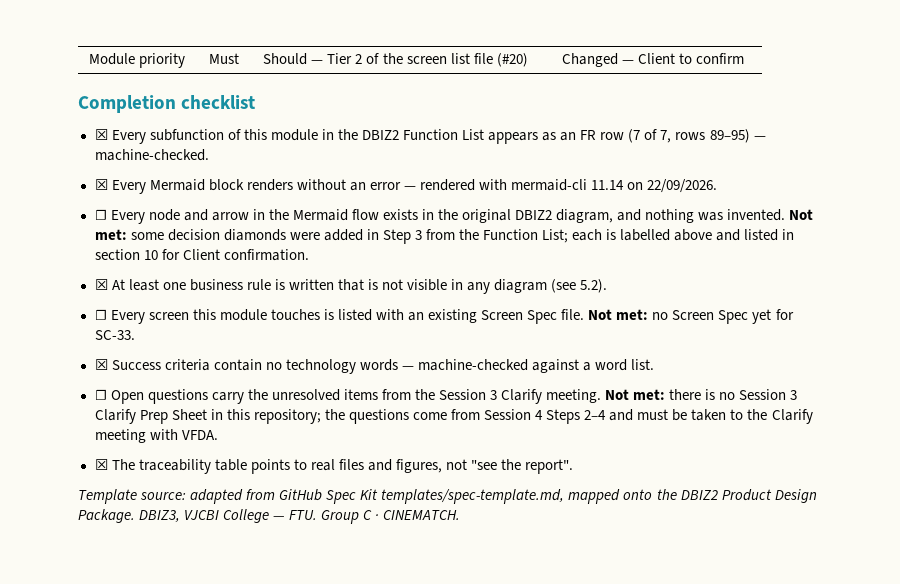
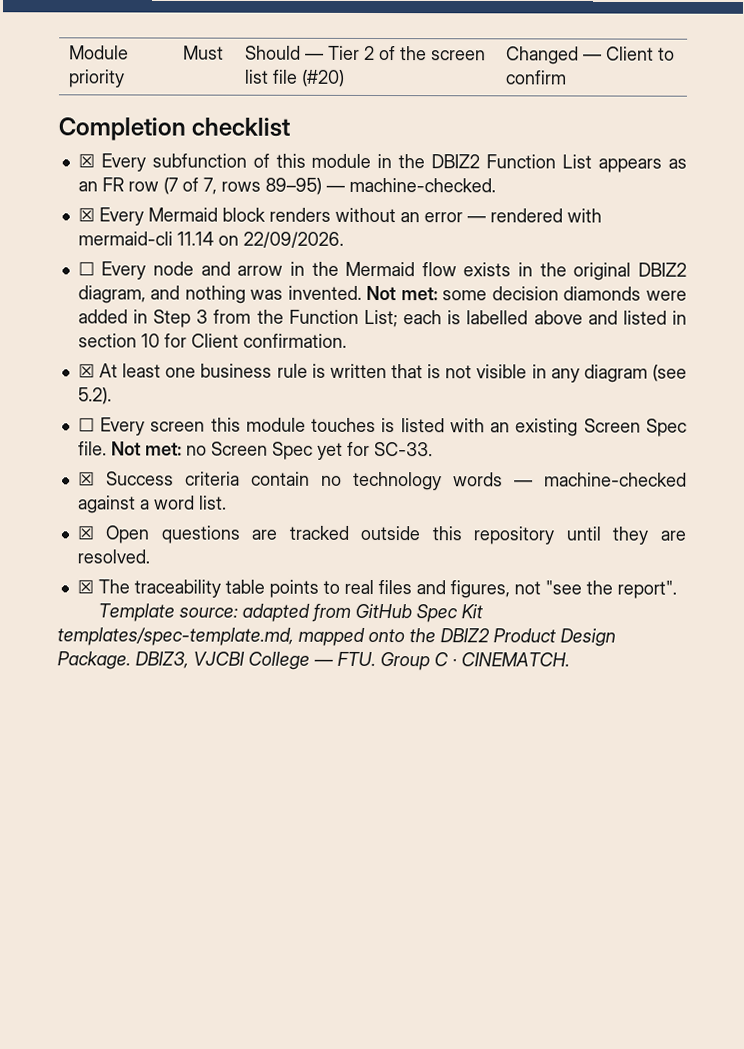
- ☐ Open questions carry the unresolved items from the Session 3 Clarify meeting. Not met: there is no Session 3 Clarify Prep Sheet in this repository; the questions come from Session 4 Steps 2–4 and must be taken to the Clarify meeting with VFDA.
+ ☒ Open questions are tracked outside this repository until they are resolved.

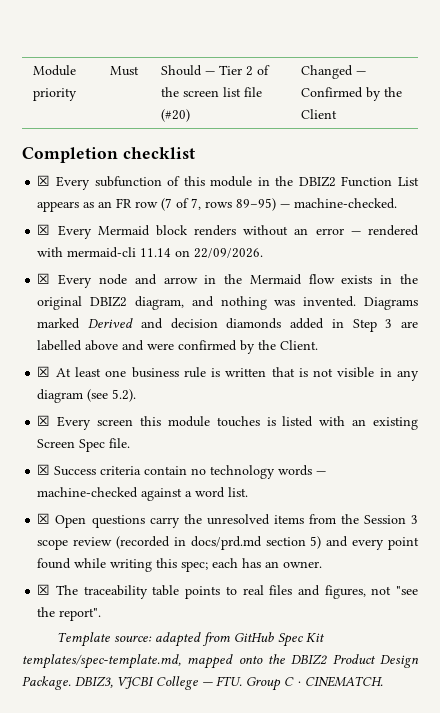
- Module priority | Must | Should — Tier 2 of the screen list file (#20) | Changed — Client to confirm
+ Module priority | Must | Should — Tier 2 of the screen list file (#20) | Changed — Confirmed by the Client
- ☐ Every node and arrow in the Mermaid flow exists in the original DBIZ2 diagram, and nothing was invented.
+ ☒ Every node and arrow in the Mermaid flow exists in the original DBIZ2 diagram, and nothing was invented.
- Not met: some decision diamonds were added in Step 3 from the Function List; each is labelled above and listed in section 10 for Client confirmation.
+ Diagrams marked Derived and decision diamonds added in Step 3 are labelled above and were confirmed by the Client.
- ☐ Every screen this module touches is listed with an existing Screen Spec file. Not met: no Screen Spec yet for SC-33.
+ ☒ Every screen this module touches is listed with an existing Screen Spec file.
- ☒ Open questions are tracked outside this repository until they are resolved.
+ ☒ Open questions carry the unresolved items from the Session 3 scope review (recorded in docs/prd.md section 5) and every point found while writing this spec; each has an owner.

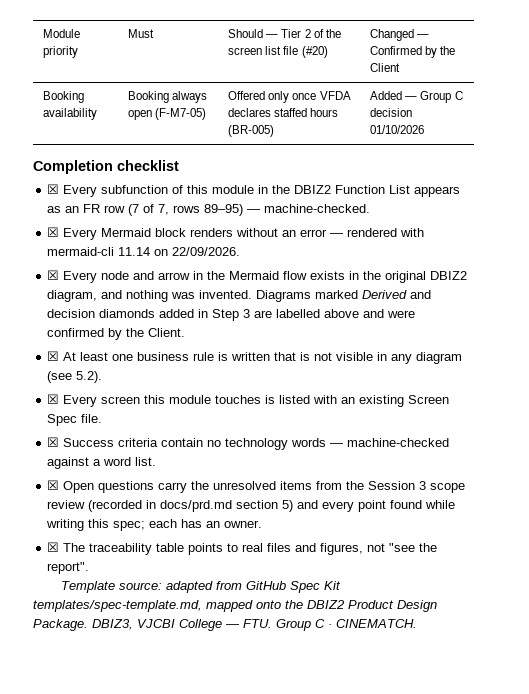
+ Booking availability | Booking always open (F-M7-05) | Offered only once VFDA declares staffed hours (BR-005) | Added — Group C decision 01/10/2026

